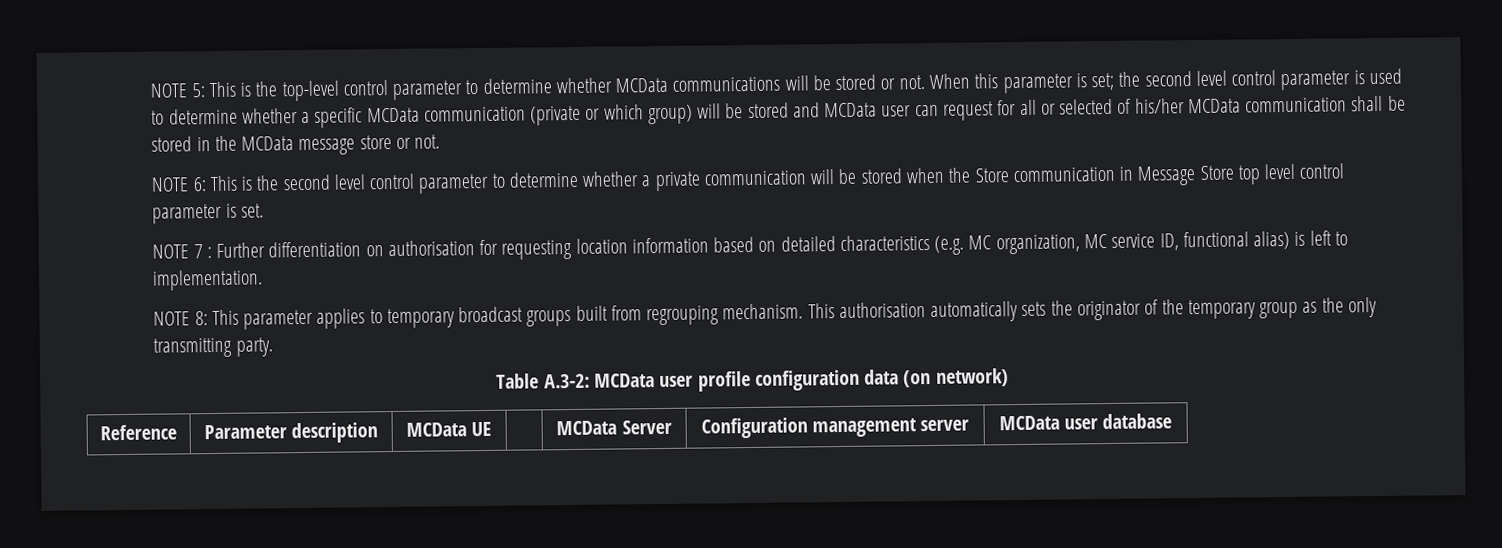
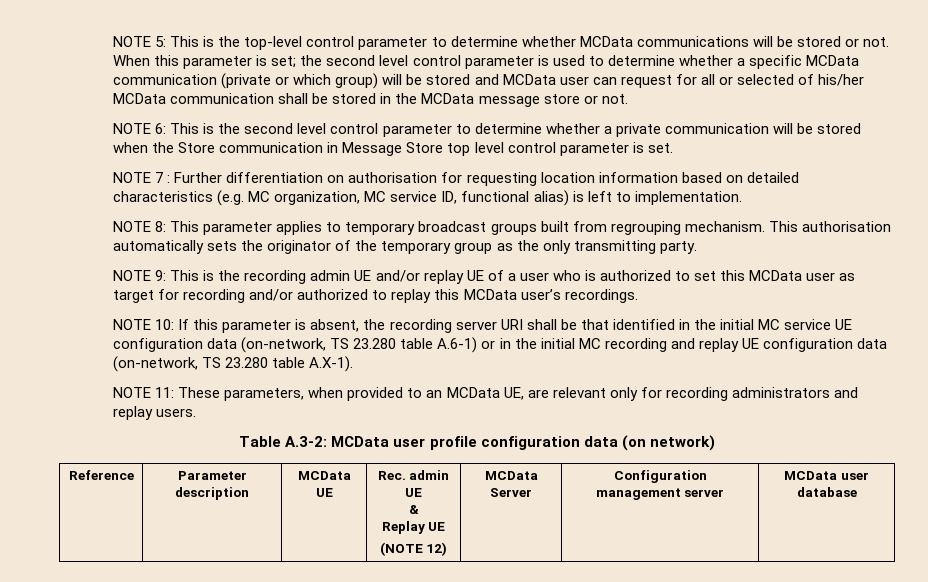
+ NOTE 9: This is the recording admin UE and/or replay UE of a user who is authorized to set this MCData user as target for recording and/or authorized to replay this MCData user’s recordings.
+ NOTE 10: If this parameter is absent, the recording server URI shall be that identified in the initial MC service UE configuration data (on-network, TS 23.280 table A.6-1) or in the initial MC recording and replay UE configuration data (on-network, TS 23.280 table A.X-1).
+ NOTE 11: These parameters, when provided to an MCData UE, are relevant only for recording administrators and replay users.
- Reference | Parameter description | MCData UE | | MCData Server | Configuration management server | MCData user database
+ Reference | Parameter description | MCData UE | Rec. admin UE
+ &
+ Replay UE
+ (NOTE 12) | MCData Server | Configuration management server | MCData user database

